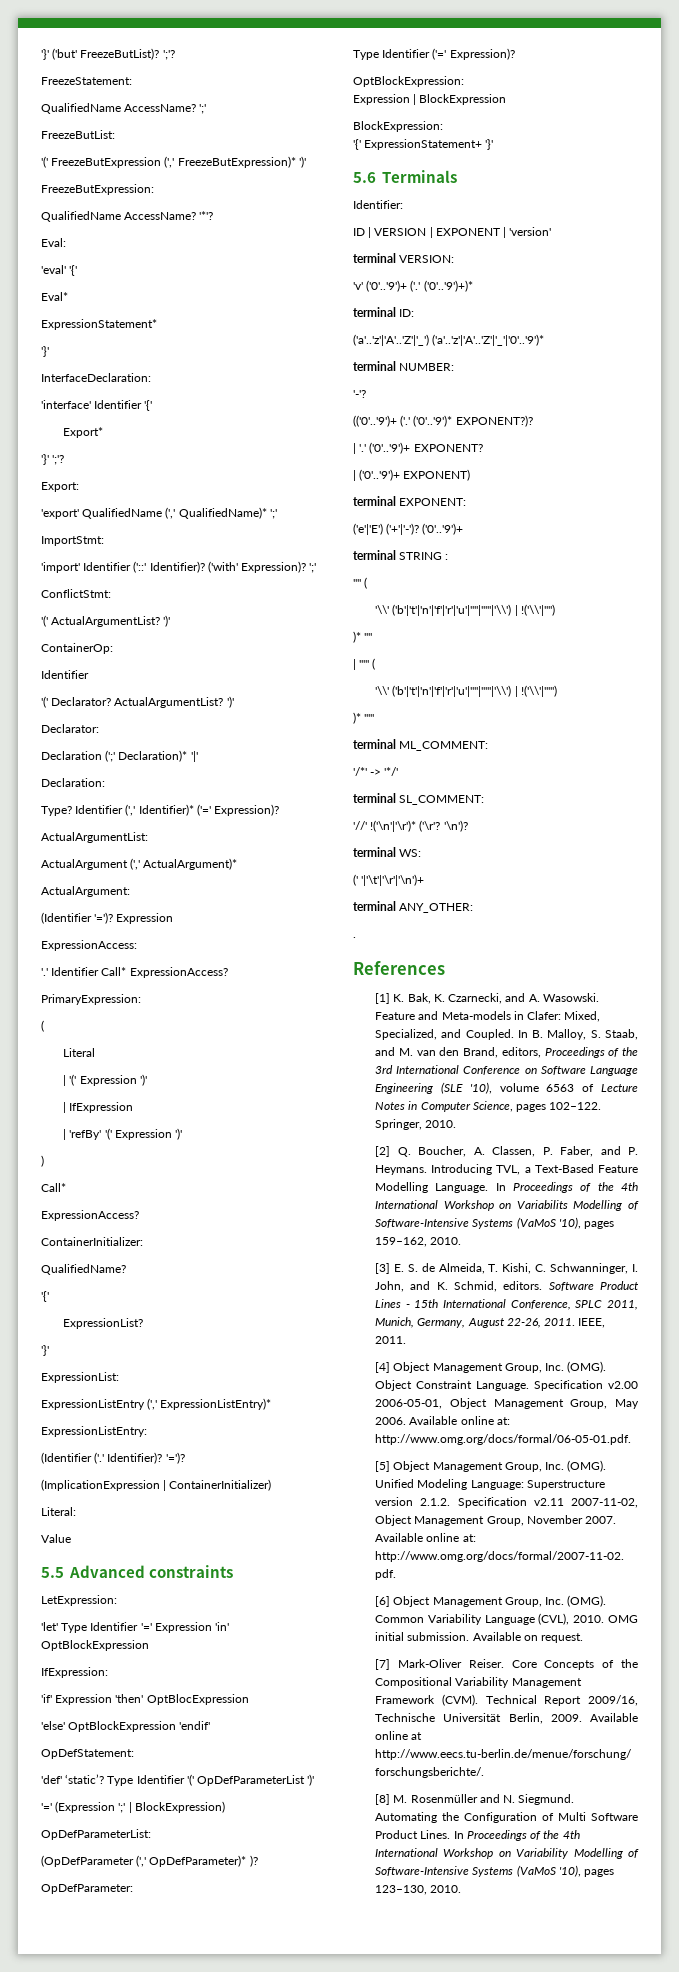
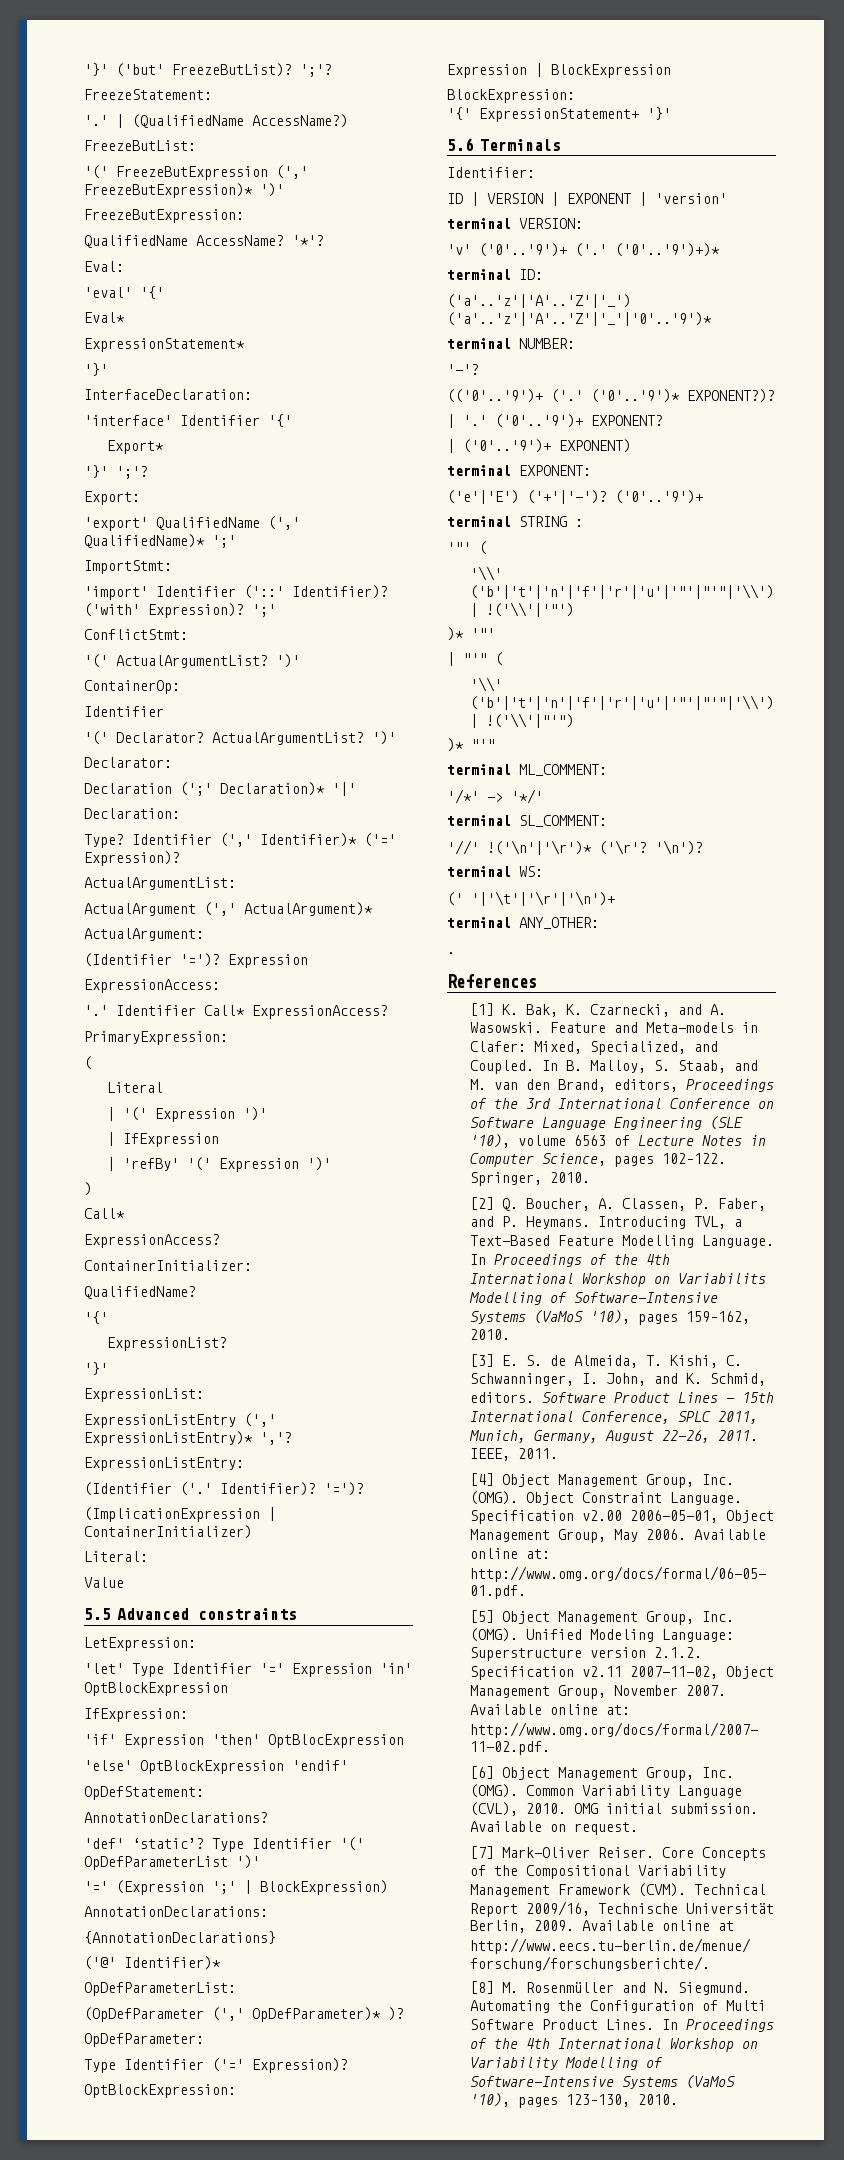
- QualifiedName AccessName? ';'
+ '.' | (QualifiedName AccessName?)
- ExpressionListEntry (',' ExpressionListEntry)*
+ ExpressionListEntry (',' ExpressionListEntry)* ','?
+ AnnotationDeclarations?
+ AnnotationDeclarations:
+ {AnnotationDeclarations}
+ ('@' Identifier)*

